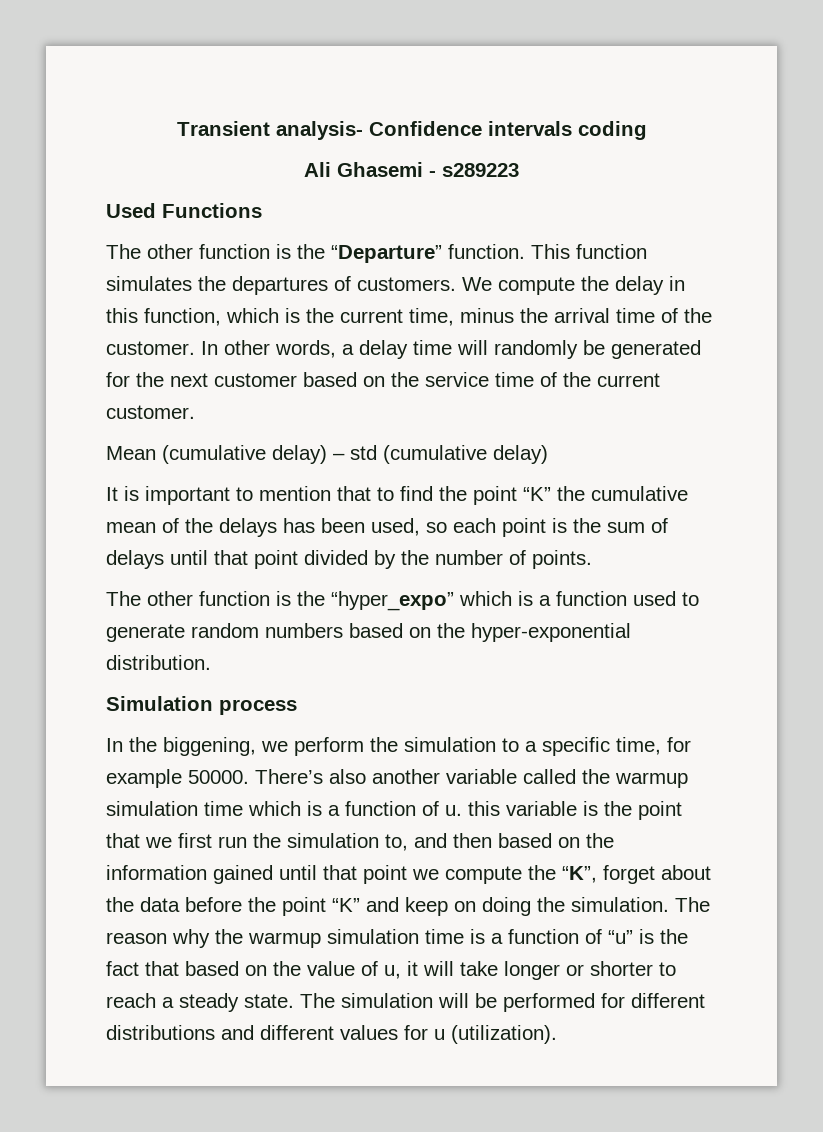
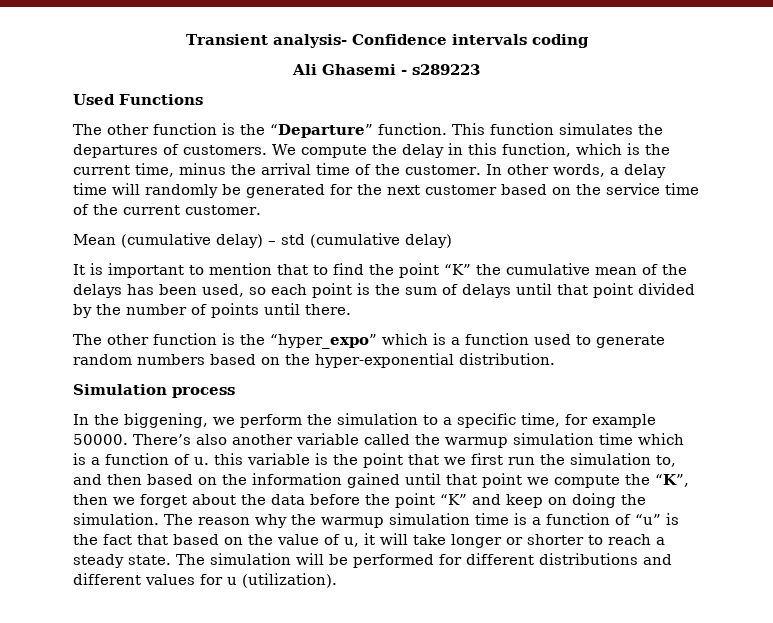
- It is important to mention that to find the point “K” the cumulative mean of the delays has been used, so each point is the sum of delays until that point divided by the number of points.
+ It is important to mention that to find the point “K” the cumulative mean of the delays has been used, so each point is the sum of delays until that point divided by the number of points until there.
- There’s also another variable called the warmup simulation time which is a function of u. this variable is the point that we first run the simulation to, and then based on the information gained until that point we compute the “K”, forget about the data before the point “K” and keep on doing the simulation.
+ There’s also another variable called the warmup simulation time which is a function of u. this variable is the point that we first run the simulation to, and then based on the information gained until that point we compute the “K”, then we forget about the data before the point “K” and keep on doing the simulation.

